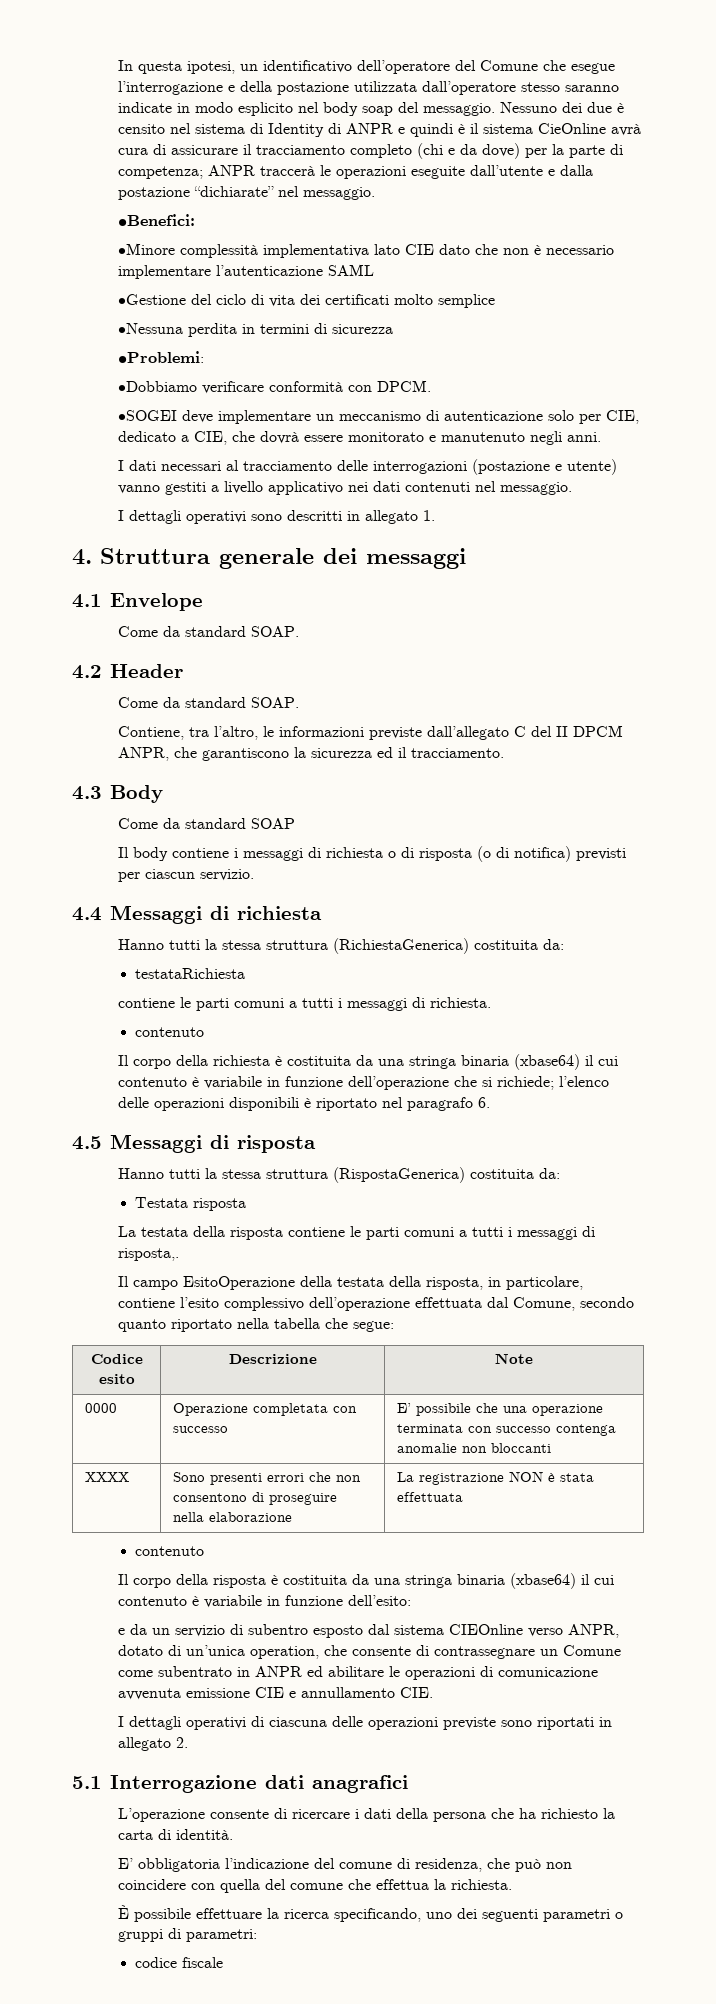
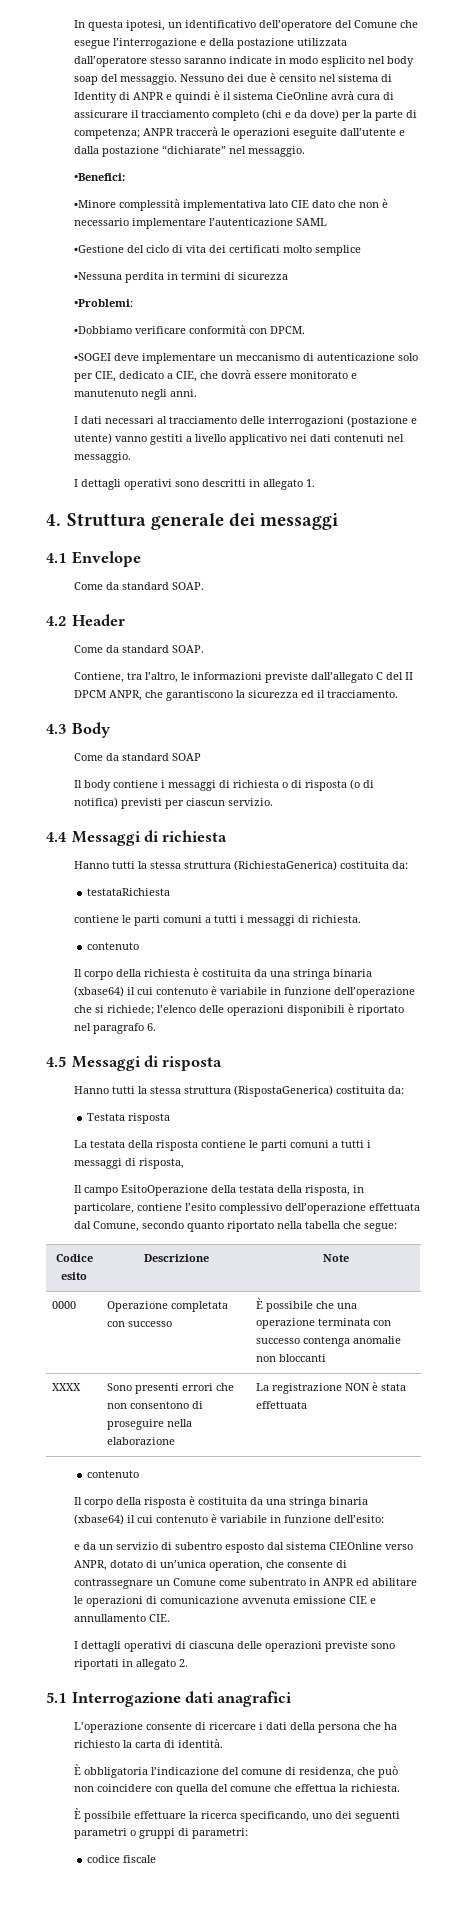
- La testata della risposta contiene le parti comuni a tutti i messaggi di risposta,.
+ La testata della risposta contiene le parti comuni a tutti i messaggi di risposta,
- 0000 | Operazione completata con successo | E’ possibile che una operazione terminata con successo contenga anomalie non bloccanti
+ 0000 | Operazione completata con successo | È possibile che una operazione terminata con successo contenga anomalie non bloccanti
- E’ obbligatoria l’indicazione del comune di residenza, che può non coincidere con quella del comune che effettua la richiesta.
+ È obbligatoria l’indicazione del comune di residenza, che può non coincidere con quella del comune che effettua la richiesta.

